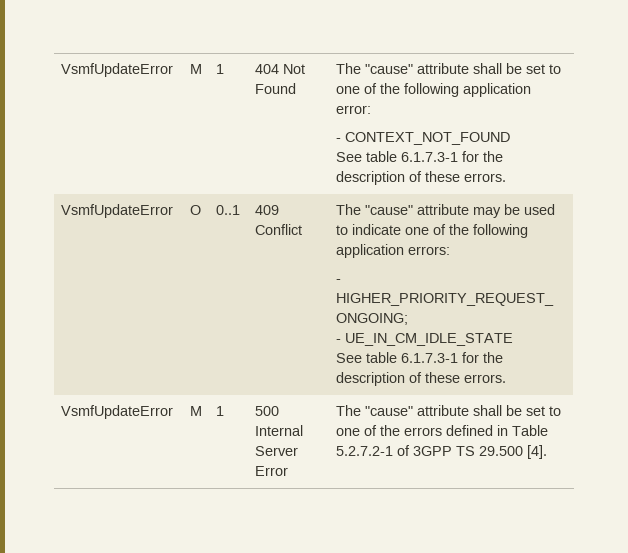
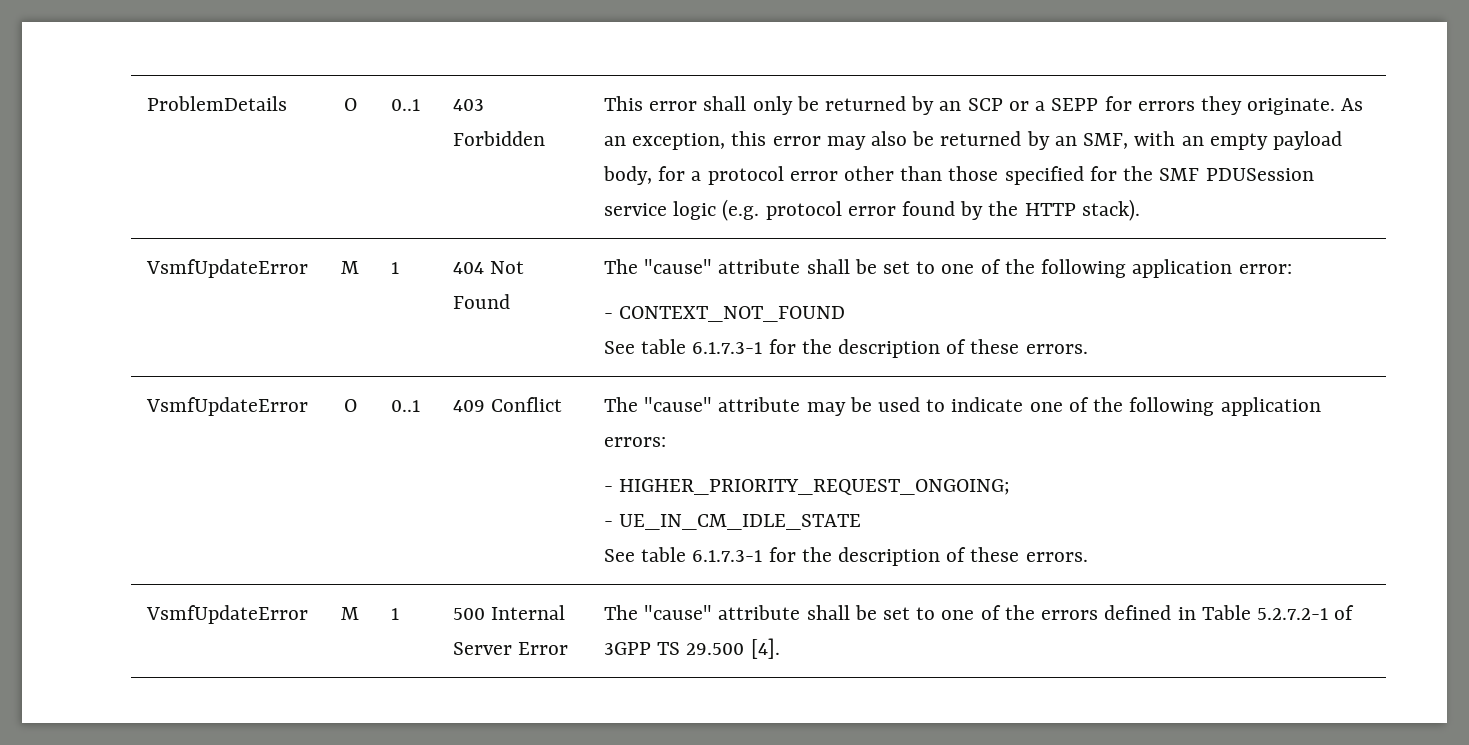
+ ProblemDetails | O | 0..1 | 403 Forbidden | This error shall only be returned by an SCP or a SEPP for errors they originate. As an exception, this error may also be returned by an SMF, with an empty payload body, for a protocol error other than those specified for the SMF PDUSession service logic (e.g. protocol error found by the HTTP stack).

